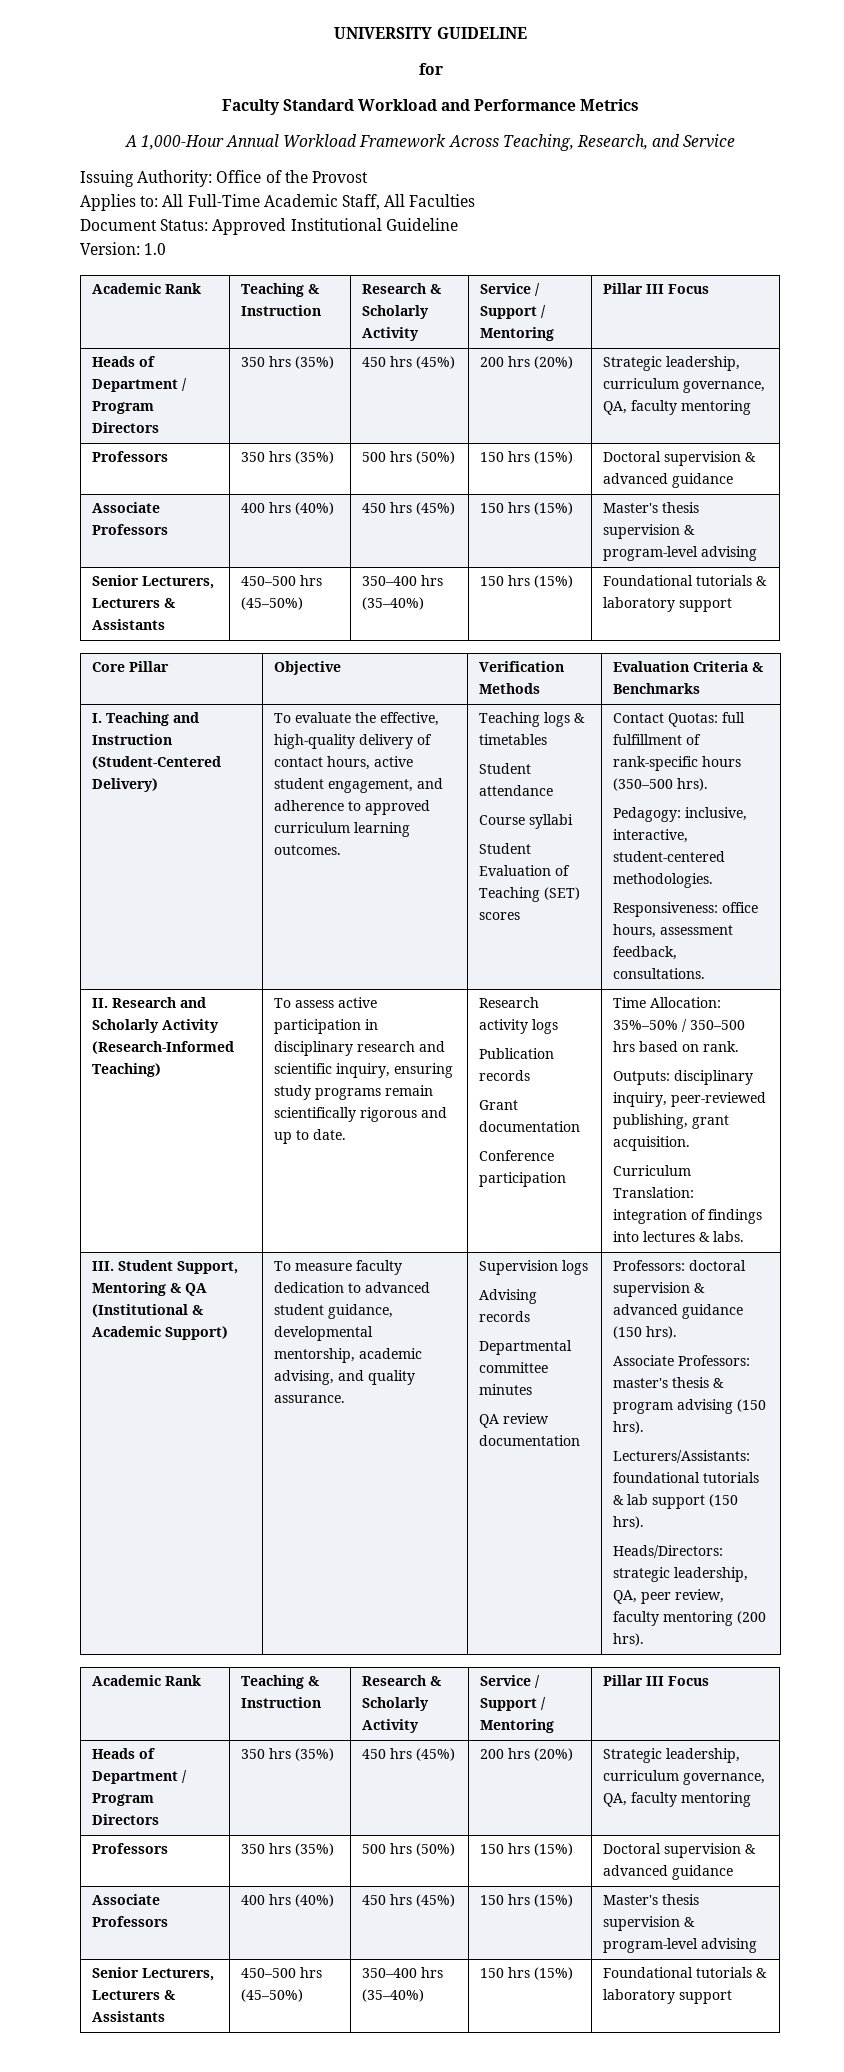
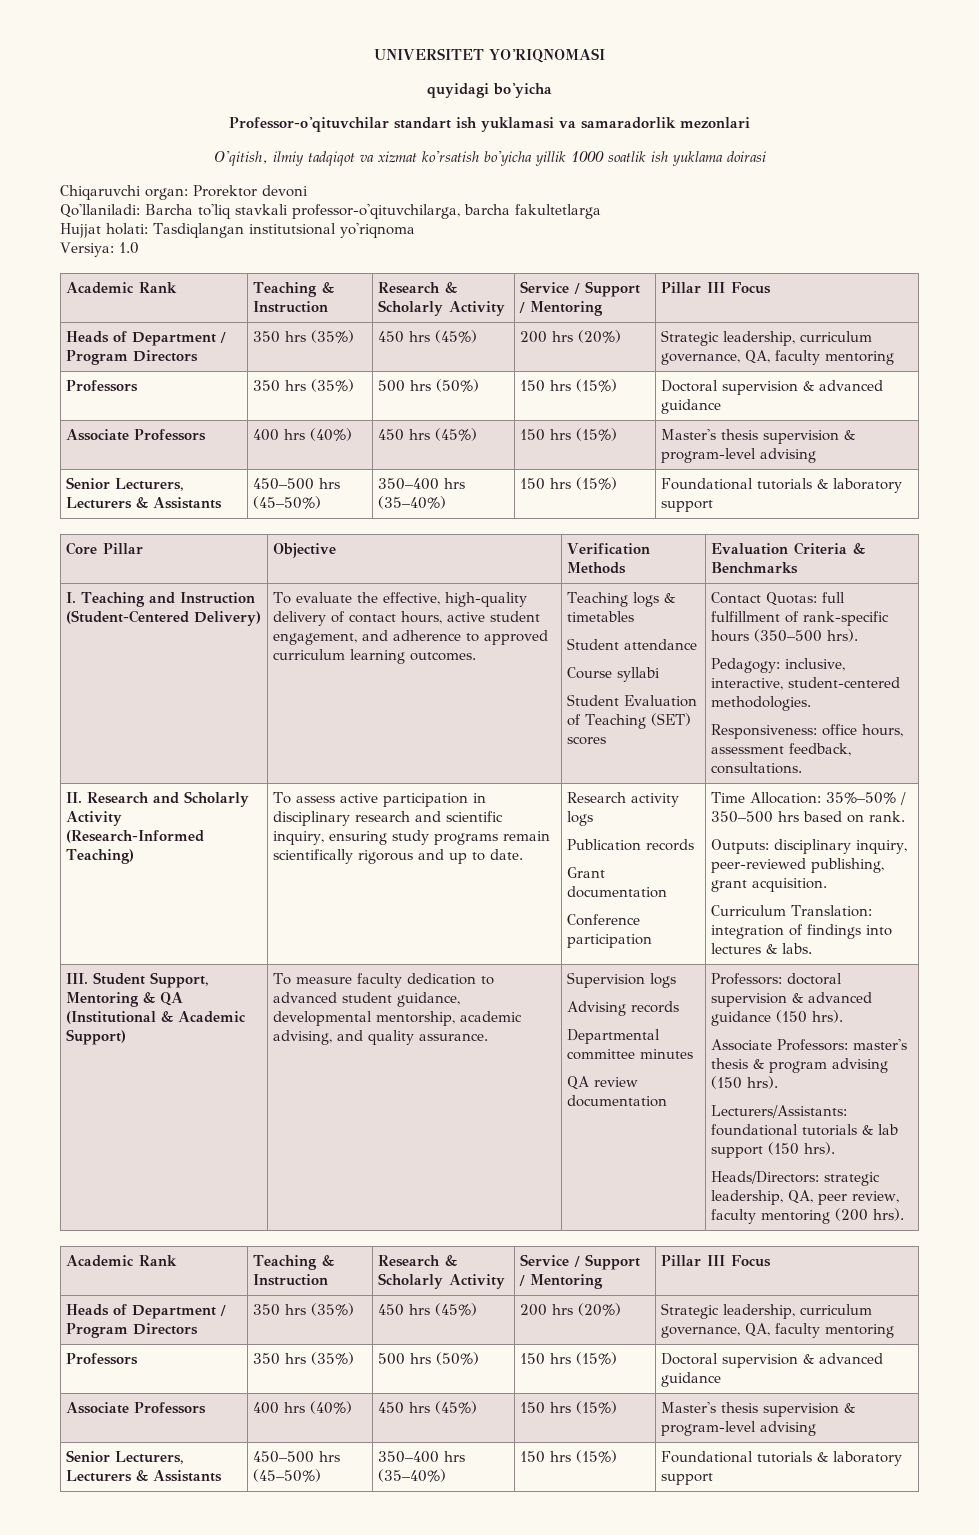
- UNIVERSITY GUIDELINE
- for
- Faculty Standard Workload and Performance Metrics
- A 1,000-Hour Annual Workload Framework Across Teaching, Research, and Service
- Issuing Authority: Office of the Provost
- Applies to: All Full-Time Academic Staff, All Faculties
- Document Status: Approved Institutional Guideline
- Version: 1.0
+ UNIVERSITET YO'RIQNOMASI
+ quyidagi bo'yicha
+ Professor-o'qituvchilar standart ish yuklamasi va samaradorlik mezonlari
+ O'qitish, ilmiy tadqiqot va xizmat ko'rsatish bo'yicha yillik 1000 soatlik ish yuklama doirasi
+ Chiqaruvchi organ: Prorektor devoni
+ Qo'llaniladi: Barcha to'liq stavkali professor-o'qituvchilarga, barcha fakultetlarga
+ Hujjat holati: Tasdiqlangan institutsional yo'riqnoma
+ Versiya: 1.0

